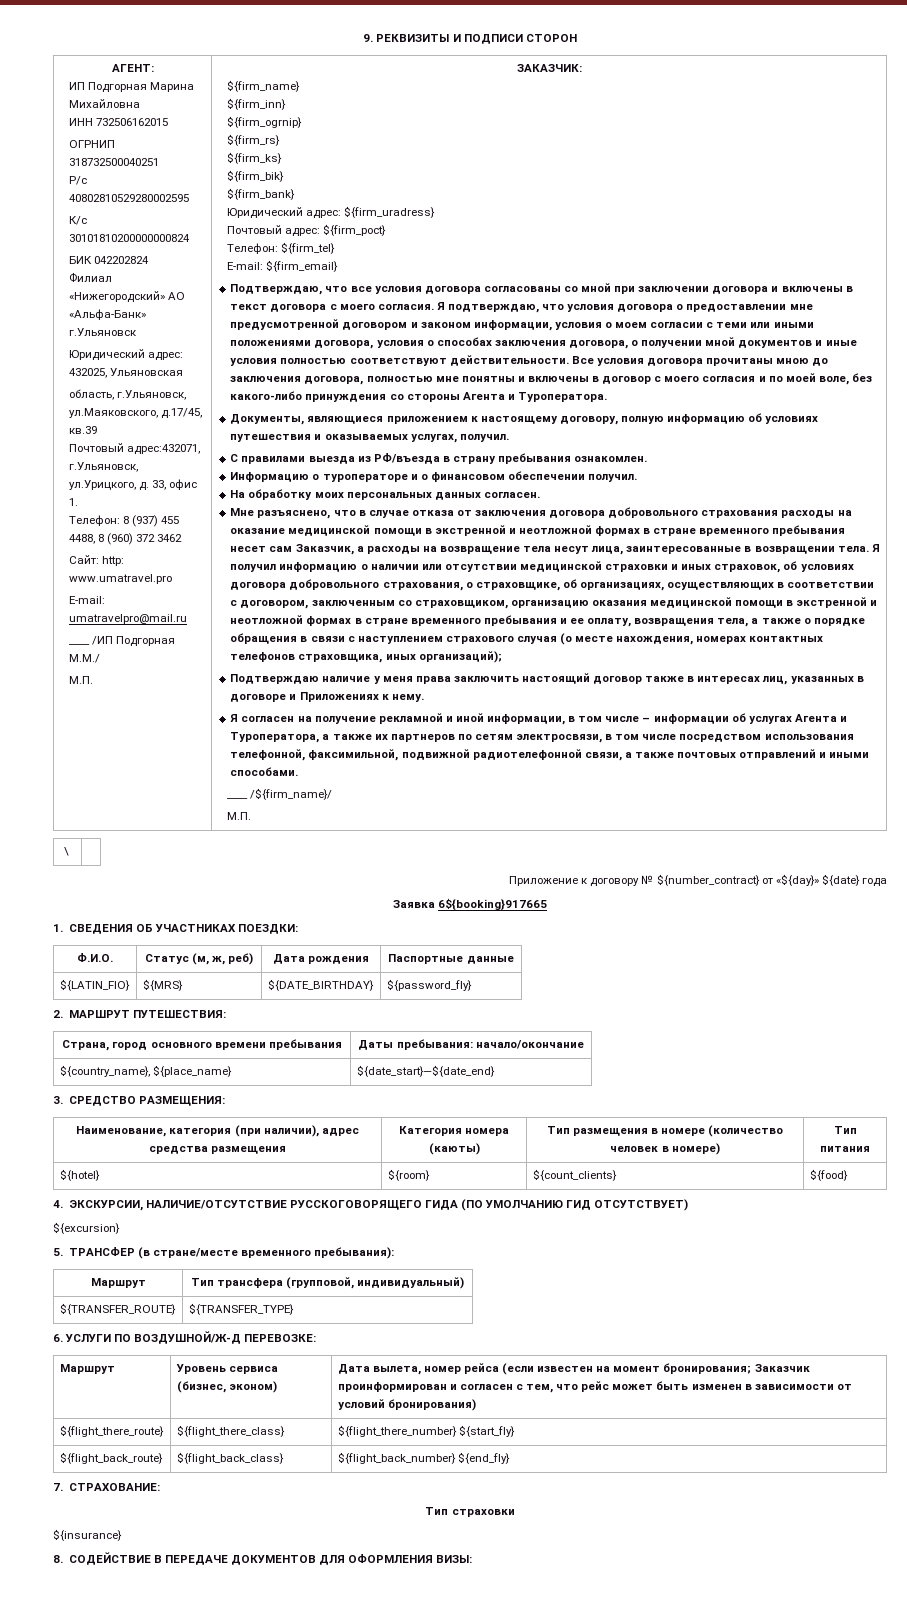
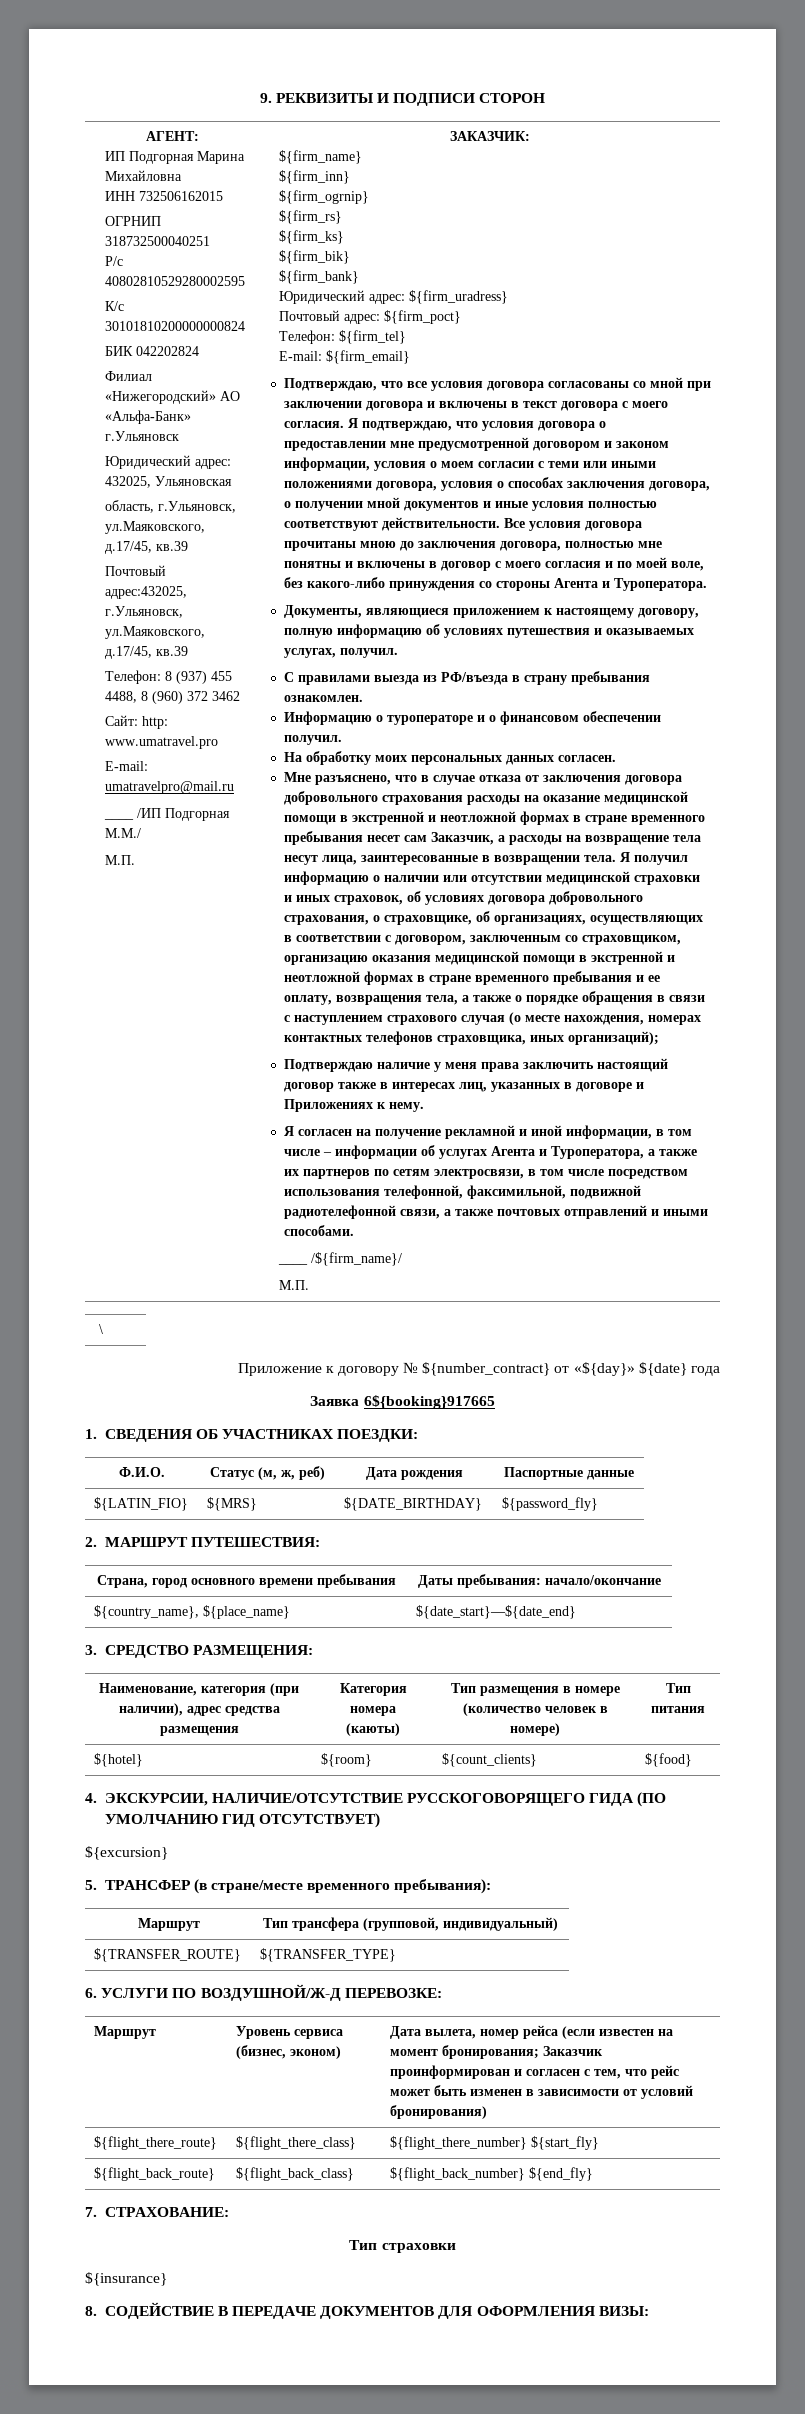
- Почтовый адрес:432071, г.Ульяновск, ул.Урицкого, д. 33, офис 1.
+ Почтовый адрес:432025, г.Ульяновск, ул.Маяковского, д.17/45, кв.39

